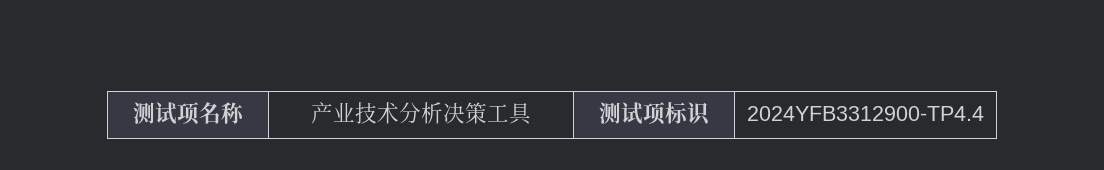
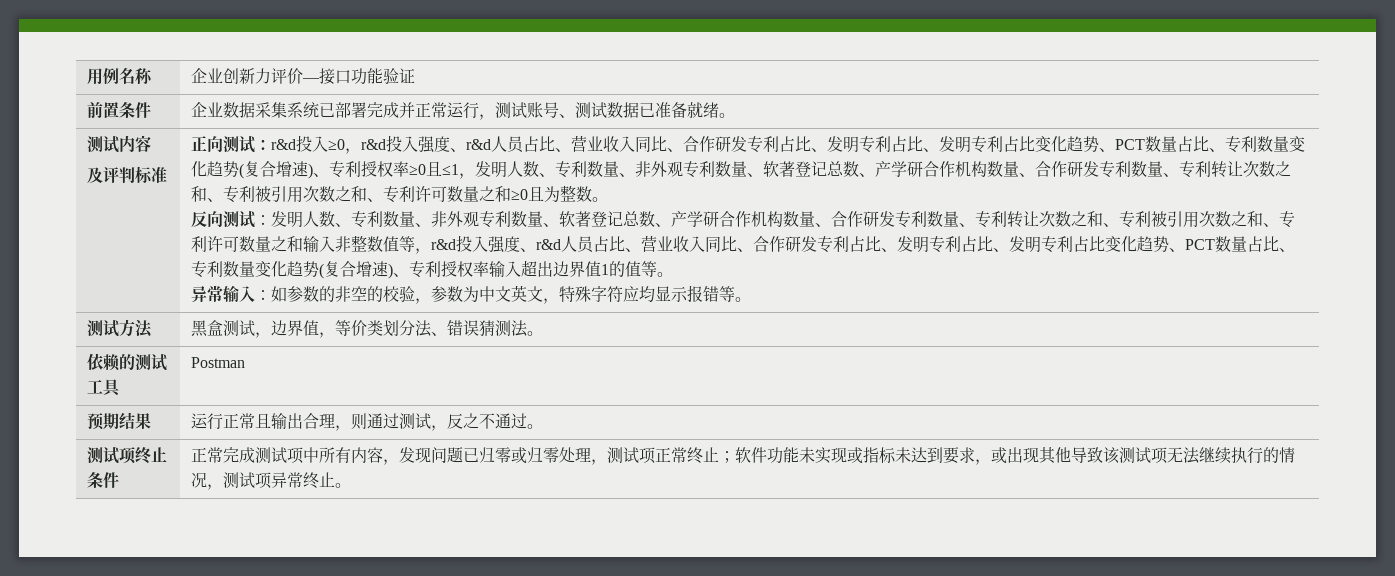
- 测试项名称 | 产业技术分析决策工具 | 测试项标识 | 2024YFB3312900-TP4.4
+ 用例名称 | 企业创新力评价—接口功能验证
+ 前置条件 | 企业数据采集系统已部署完成并正常运行，测试账号、测试数据已准备就绪。
+ 测试内容
+ 及评判标准 | 正向测试：r&d投入≥0，r&d投入强度、r&d人员占比、营业收入同比、合作研发专利占比、发明专利占比、发明专利占比变化趋势、PCT数量占比、专利数量变化趋势(复合增速)、专利授权率≥0且≤1，发明人数、专利数量、非外观专利数量、软著登记总数、产学研合作机构数量、合作研发专利数量、专利转让次数之和、专利被引用次数之和、专利许可数量之和≥0且为整数。
+ 反向测试：发明人数、专利数量、非外观专利数量、软著登记总数、产学研合作机构数量、合作研发专利数量、专利转让次数之和、专利被引用次数之和、专利许可数量之和输入非整数值等，r&d投入强度、r&d人员占比、营业收入同比、合作研发专利占比、发明专利占比、发明专利占比变化趋势、PCT数量占比、专利数量变化趋势(复合增速)、专利授权率输入超出边界值1的值等。
+ 异常输入：如参数的非空的校验，参数为中文英文，特殊字符应均显示报错等。
+ 测试方法 | 黑盒测试，边界值，等价类划分法、错误猜测法。
+ 依赖的测试工具 | Postman
+ 预期结果 | 运行正常且输出合理，则通过测试，反之不通过。
+ 测试项终止条件 | 正常完成测试项中所有内容，发现问题已归零或归零处理，测试项正常终止；软件功能未实现或指标未达到要求，或出现其他导致该测试项无法继续执行的情况，测试项异常终止。

